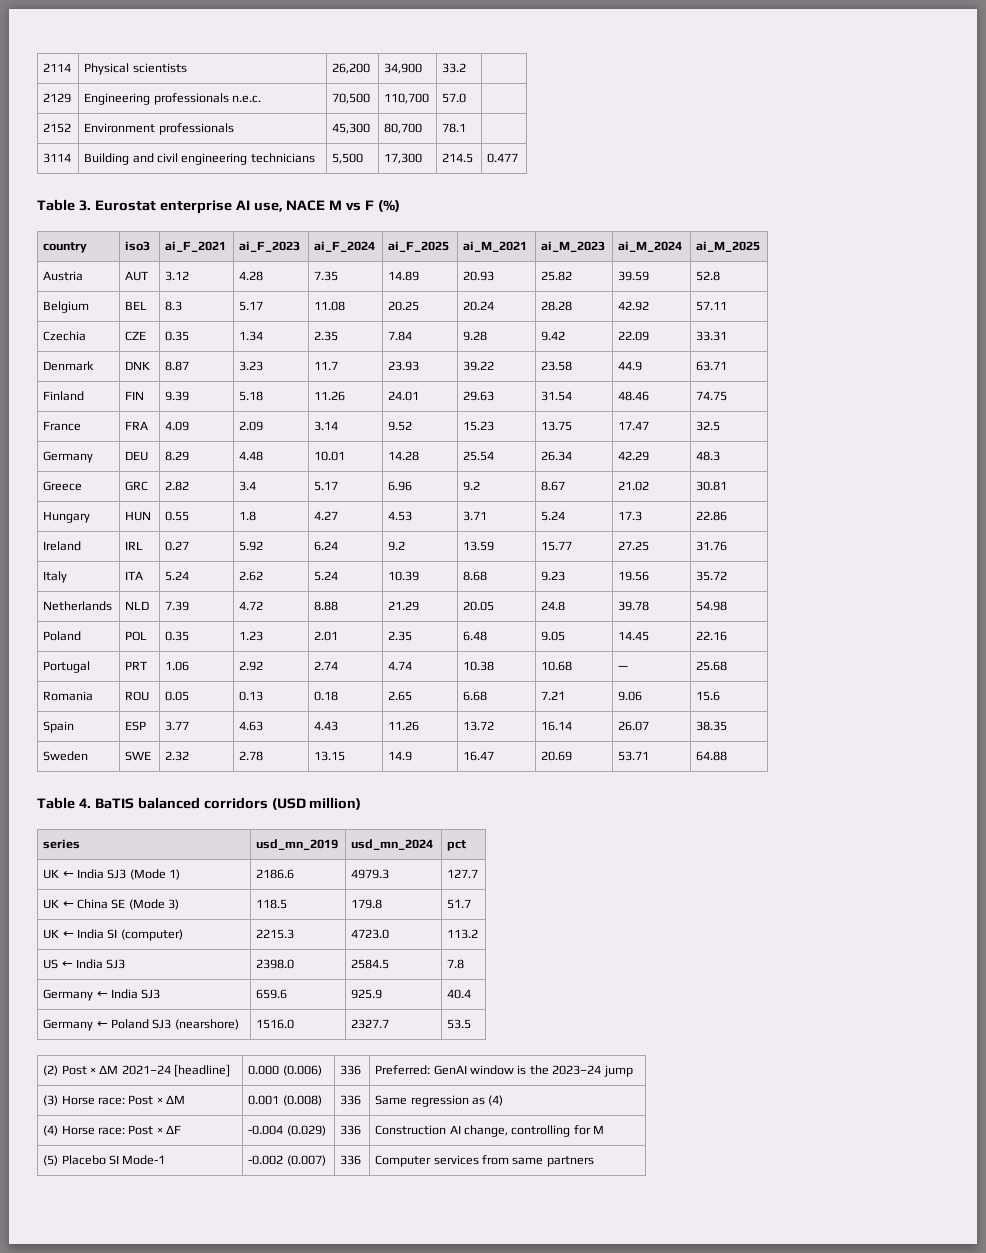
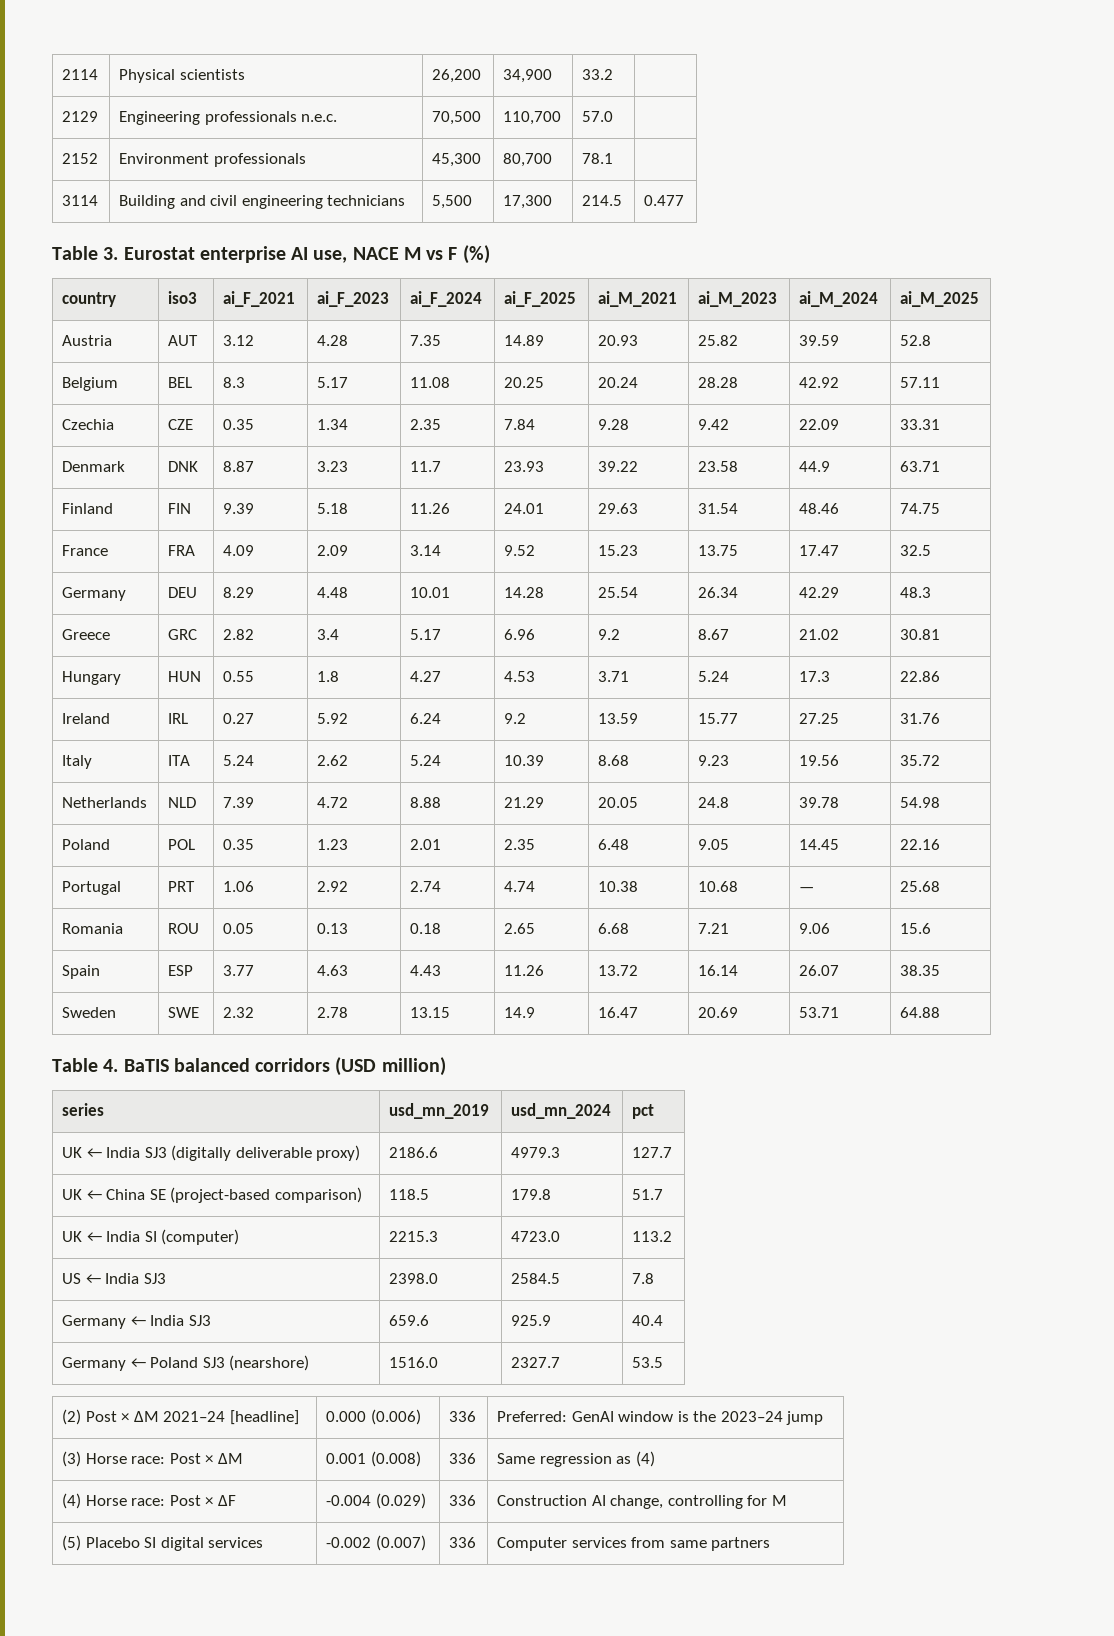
- UK ← India SJ3 (Mode 1) | 2186.6 | 4979.3 | 127.7
+ UK ← India SJ3 (digitally deliverable proxy) | 2186.6 | 4979.3 | 127.7
- UK ← China SE (Mode 3) | 118.5 | 179.8 | 51.7
+ UK ← China SE (project-based comparison) | 118.5 | 179.8 | 51.7
- (5) Placebo SI Mode-1 | -0.002 (0.007) | 336 | Computer services from same partners
+ (5) Placebo SI digital services | -0.002 (0.007) | 336 | Computer services from same partners

